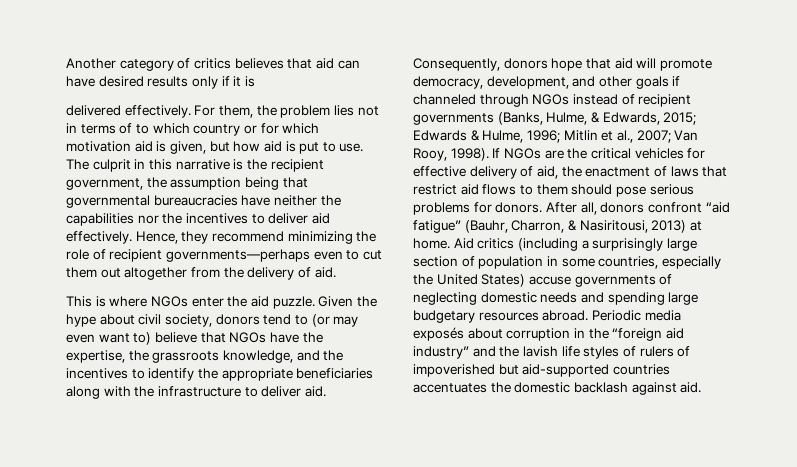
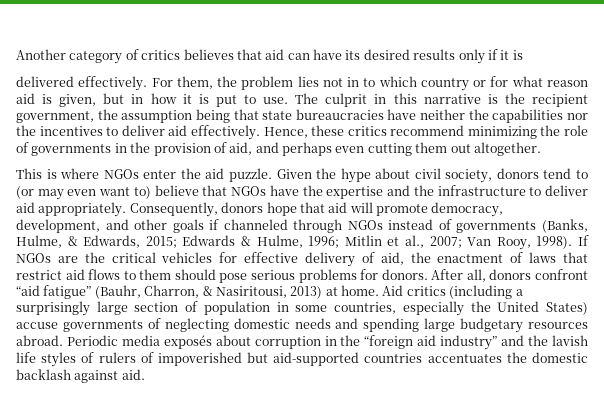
- Another category of critics believes that aid can have desired results only if it is
+ Another category of critics believes that aid can have its desired results only if it is
- For them, the problem lies not in terms of to which country or for which motivation aid is given, but how aid is put to use.
+ For them, the problem lies not in to which country or for what reason aid is given, but in how it is put to use.
- The culprit in this narrative is the recipient government, the assumption being that governmental bureaucracies have neither the capabilities nor the incentives to deliver aid effectively.
+ The culprit in this narrative is the recipient government, the assumption being that state bureaucracies have neither the capabilities nor the incentives to deliver aid effectively.
- Hence, they recommend minimizing the role of recipient governments—perhaps even to cut them out altogether from the delivery of aid.
+ Hence, these critics recommend minimizing the role of governments in the provision of aid, and perhaps even cutting them out altogether.
- Given the hype about civil society, donors tend to (or may even want to) believe that NGOs have the expertise, the grassroots knowledge, and the incentives to identify the appropriate beneficiaries along with the infrastructure to deliver aid.
+ Given the hype about civil society, donors tend to (or may even want to) believe that NGOs have the expertise and the infrastructure to deliver aid appropriately.
- Consequently, donors hope that aid will promote democracy, development, and other goals if channeled through NGOs instead of recipient governments (Banks, Hulme, & Edwards, 2015; Edwards & Hulme, 1996; Mitlin et al., 2007; Van Rooy, 1998).
+ Consequently, donors hope that aid will promote democracy, development, and other goals if channeled through NGOs instead of governments (Banks, Hulme, & Edwards, 2015; Edwards & Hulme, 1996; Mitlin et al., 2007; Van Rooy, 1998).

